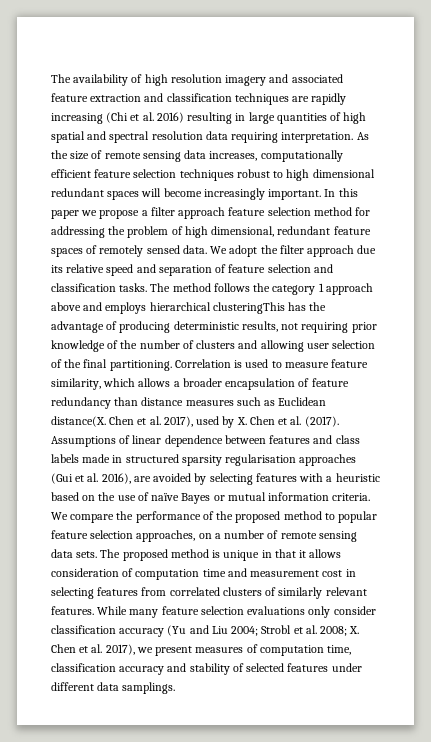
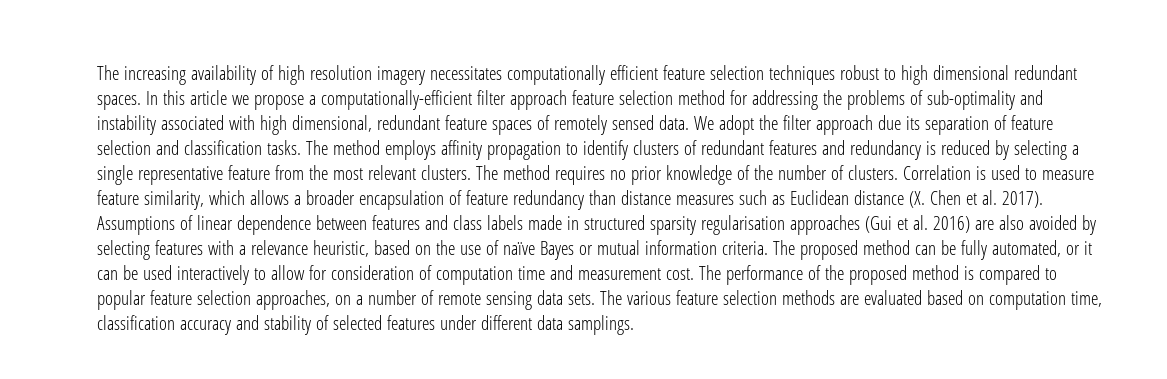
- The availability of high resolution imagery and associated feature extraction and classification techniques are rapidly increasing (Chi et al. 2016) resulting in large quantities of high spatial and spectral resolution data requiring interpretation. As the size of remote sensing data increases, computationally efficient feature selection techniques robust to high dimensional redundant spaces will become increasingly important.
+ The increasing availability of high resolution imagery necessitates computationally efficient feature selection techniques robust to high dimensional redundant spaces.
- In this paper we propose a filter approach feature selection method for addressing the problem of high dimensional, redundant feature spaces of remotely sensed data.
+ In this article we propose a computationally-efficient filter approach feature selection method for addressing the problems of sub-optimality and instability associated with high dimensional, redundant feature spaces of remotely sensed data.
- We adopt the filter approach due its relative speed and separation of feature selection and classification tasks.
+ We adopt the filter approach due its separation of feature selection and classification tasks.
- The method follows the category 1 approach above and employs hierarchical clusteringThis has the advantage of producing deterministic results, not requiring prior knowledge of the number of clusters and allowing user selection of the final partitioning.
+ The method employs affinity propagation to identify clusters of redundant features and redundancy is reduced by selecting a single representative feature from the most relevant clusters. The method requires no prior knowledge of the number of clusters.
- Correlation is used to measure feature similarity, which allows a broader encapsulation of feature redundancy than distance measures such as Euclidean distance(X. Chen et al. 2017), used by X. Chen et al. (2017).
+ Correlation is used to measure feature similarity, which allows a broader encapsulation of feature redundancy than distance measures such as Euclidean distance (X. Chen et al. 2017).
- Assumptions of linear dependence between features and class labels made in structured sparsity regularisation approaches (Gui et al. 2016), are avoided by selecting features with a heuristic based on the use of naïve Bayes or mutual information criteria.
+ Assumptions of linear dependence between features and class labels made in structured sparsity regularisation approaches (Gui et al. 2016) are also avoided by selecting features with a relevance heuristic, based on the use of naïve Bayes or mutual information criteria.
- We compare the performance of the proposed method to popular feature selection approaches, on a number of remote sensing data sets.
+ The proposed method can be fully automated, or it can be used interactively to allow for consideration of computation time and measurement cost. The performance of the proposed method is compared to popular feature selection approaches, on a number of remote sensing data sets.
- The proposed method is unique in that it allows consideration of computation time and measurement cost in selecting features from correlated clusters of similarly relevant features. While many feature selection evaluations only consider classification accuracy (Yu and Liu 2004; Strobl et al. 2008; X. Chen et al. 2017), we present measures of computation time, classification accuracy and stability of selected features under different data samplings.
+ The various feature selection methods are evaluated based on computation time, classification accuracy and stability of selected features under different data samplings.

